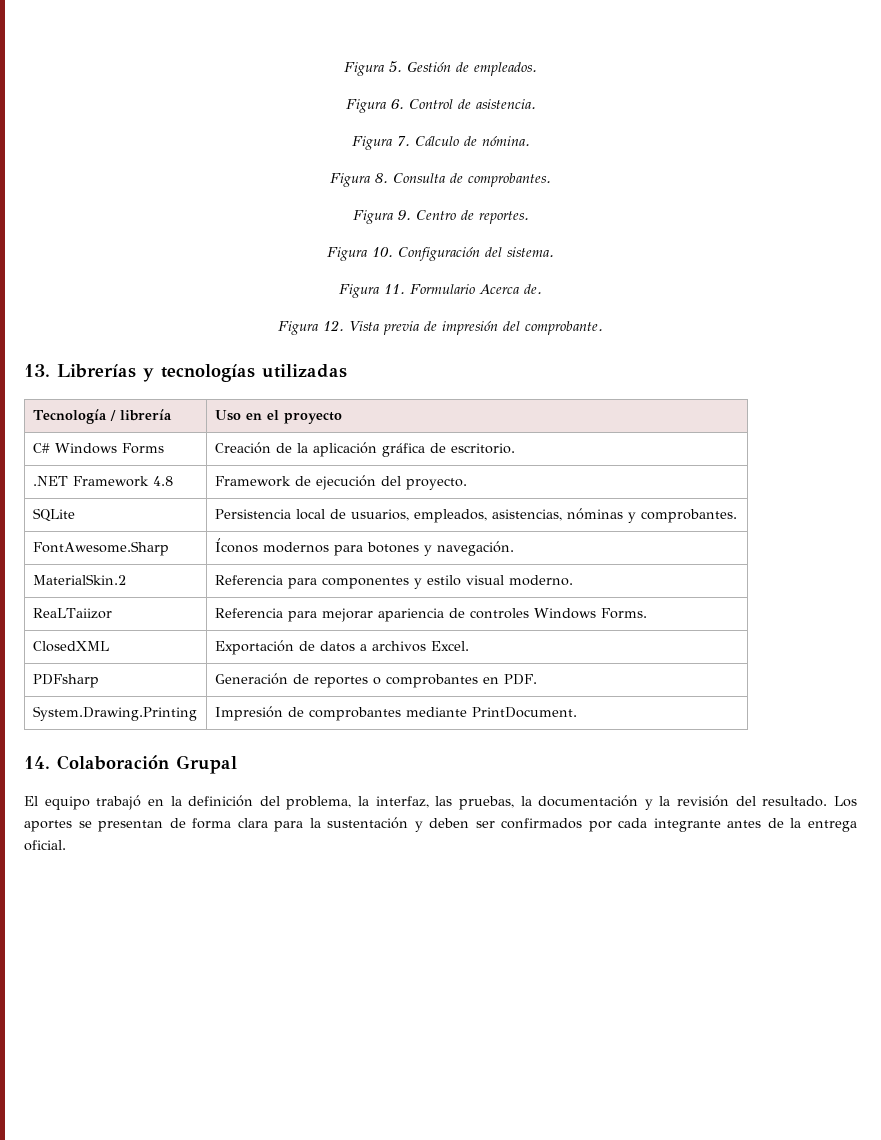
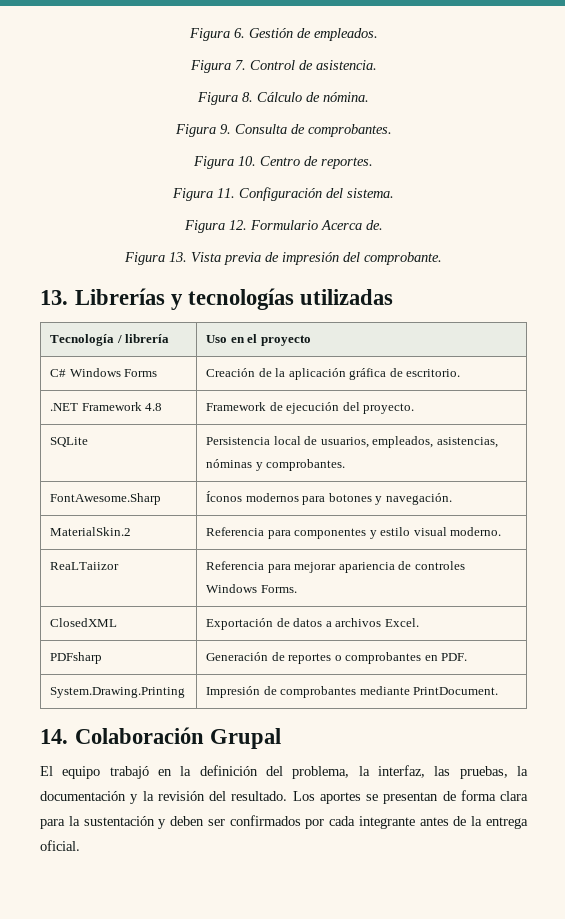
- Figura 5. Gestión de empleados.
+ Figura 6. Gestión de empleados.
- Figura 6. Control de asistencia.
+ Figura 7. Control de asistencia.
- Figura 7. Cálculo de nómina.
+ Figura 8. Cálculo de nómina.
- Figura 8. Consulta de comprobantes.
+ Figura 9. Consulta de comprobantes.
- Figura 9. Centro de reportes.
+ Figura 10. Centro de reportes.
- Figura 10. Configuración del sistema.
+ Figura 11. Configuración del sistema.
- Figura 11. Formulario Acerca de.
+ Figura 12. Formulario Acerca de.
- Figura 12. Vista previa de impresión del comprobante.
+ Figura 13. Vista previa de impresión del comprobante.

